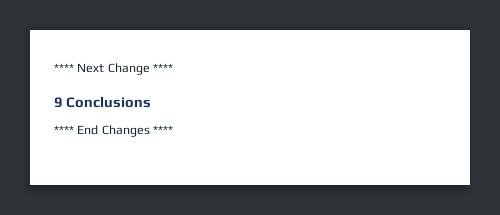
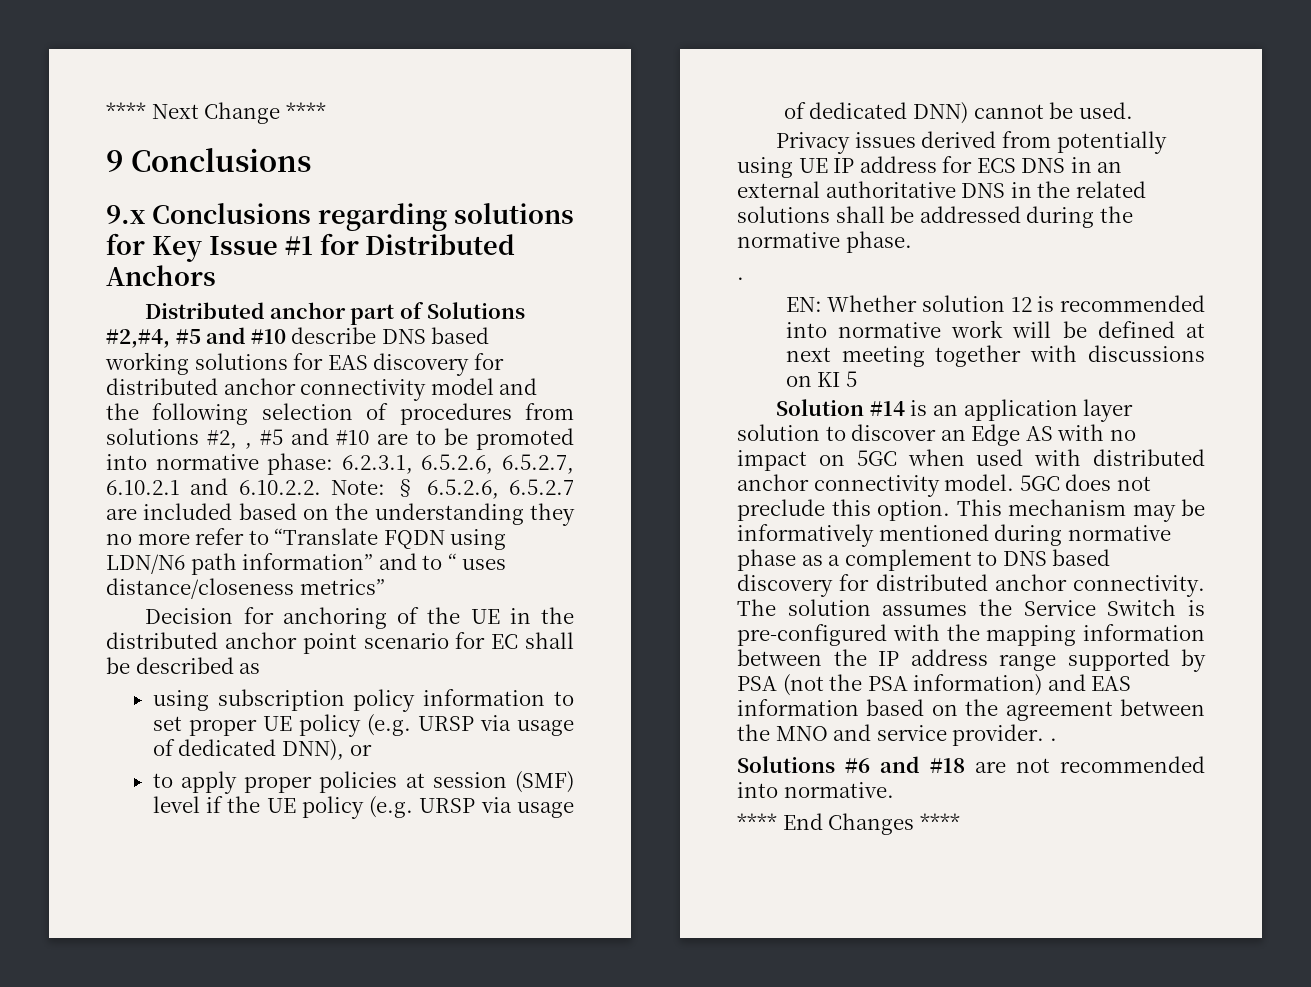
+ 9.x Conclusions regarding solutions for Key Issue #1 for Distributed Anchors
+ Distributed anchor part of Solutions #2,#4, #5 and #10 describe DNS based working solutions for EAS discovery for distributed anchor connectivity model and the following selection of procedures from solutions #2, , #5 and #10 are to be promoted into normative phase: 6.2.3.1, 6.5.2.6, 6.5.2.7, 6.10.2.1 and 6.10.2.2. Note: § 6.5.2.6, 6.5.2.7 are included based on the understanding they no more refer to “Translate FQDN using LDN/N6 path information” and to “ uses distance/closeness metrics”
+ Decision for anchoring of the UE in the distributed anchor point scenario for EC shall be described as
+ using subscription policy information to set proper UE policy (e.g. URSP via usage of dedicated DNN), or
+ to apply proper policies at session (SMF) level if the UE policy (e.g. URSP via usage of dedicated DNN) cannot be used.
+ Privacy issues derived from potentially using UE IP address for ECS DNS in an external authoritative DNS in the related solutions shall be addressed during the normative phase.
+ .
+ EN: Whether solution 12 is recommended into normative work will be defined at next meeting together with discussions on KI 5
+ Solution #14 is an application layer solution to discover an Edge AS with no impact on 5GC when used with distributed anchor connectivity model. 5GC does not preclude this option. This mechanism may be informatively mentioned during normative phase as a complement to DNS based discovery for distributed anchor connectivity. The solution assumes the Service Switch is pre-configured with the mapping information between the IP address range supported by PSA (not the PSA information) and EAS information based on the agreement between the MNO and service provider. .
+ Solutions #6 and #18 are not recommended into normative.

